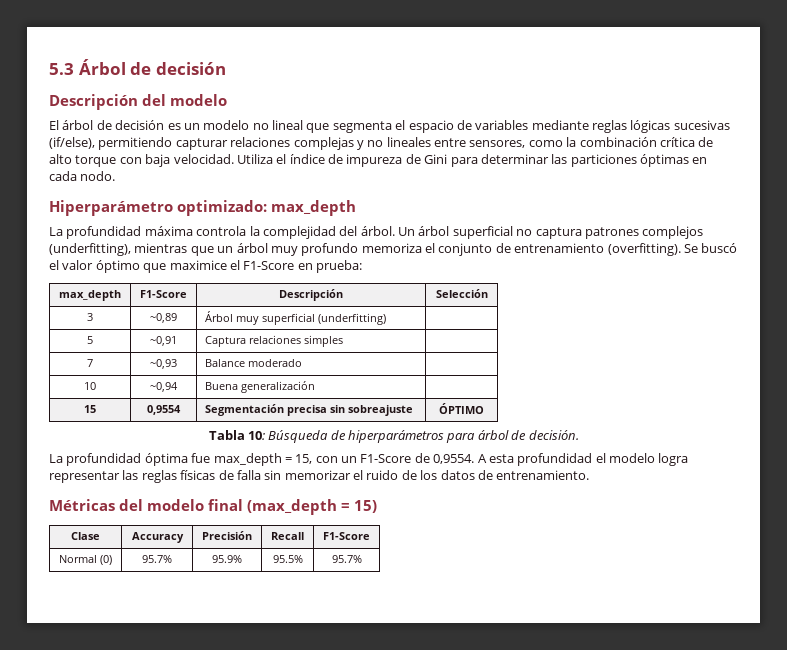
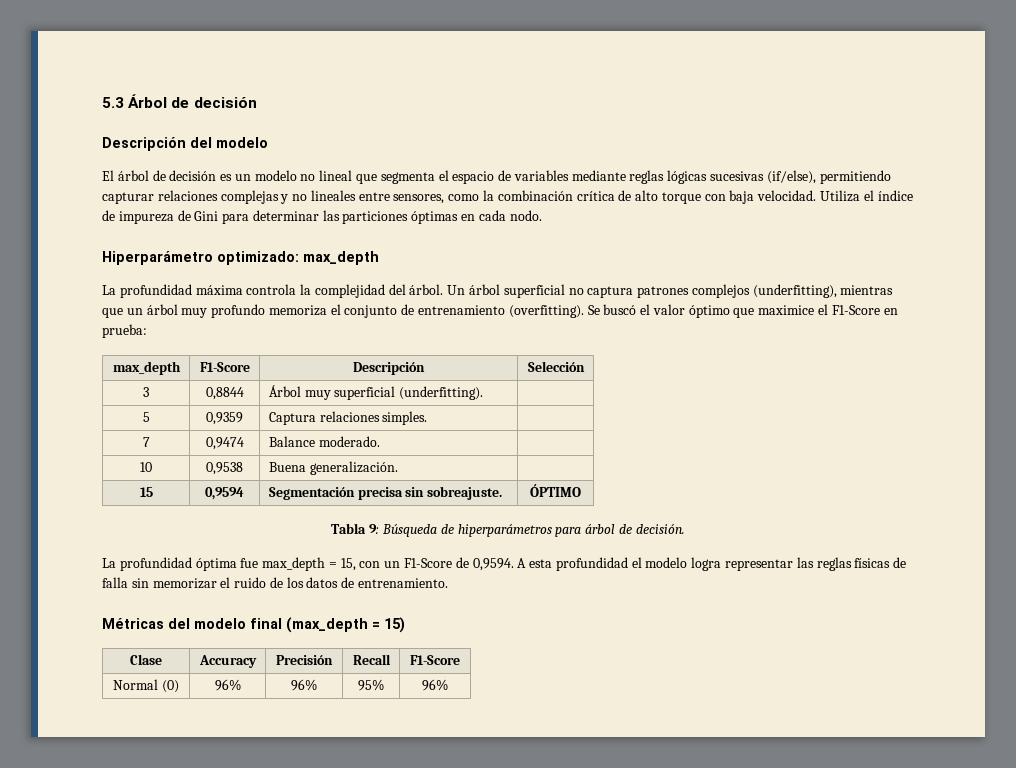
- 3 | ~0,89 | Árbol muy superficial (underfitting) |
+ 3 | 0,8844 | Árbol muy superficial (underfitting). |
- 5 | ~0,91 | Captura relaciones simples |
+ 5 | 0,9359 | Captura relaciones simples. |
- 7 | ~0,93 | Balance moderado |
+ 7 | 0,9474 | Balance moderado. |
- 10 | ~0,94 | Buena generalización |
+ 10 | 0,9538 | Buena generalización. |
- 15 | 0,9554 | Segmentación precisa sin sobreajuste | ÓPTIMO
+ 15 | 0,9594 | Segmentación precisa sin sobreajuste. | ÓPTIMO
- Tabla 10: Búsqueda de hiperparámetros para árbol de decisión.
+ Tabla 9: Búsqueda de hiperparámetros para árbol de decisión.
- La profundidad óptima fue max_depth = 15, con un F1-Score de 0,9554.
+ La profundidad óptima fue max_depth = 15, con un F1-Score de 0,9594.
- Normal (0) | 95.7% | 95.9% | 95.5% | 95.7%
+ Normal (0) | 96% | 96% | 95% | 96%

